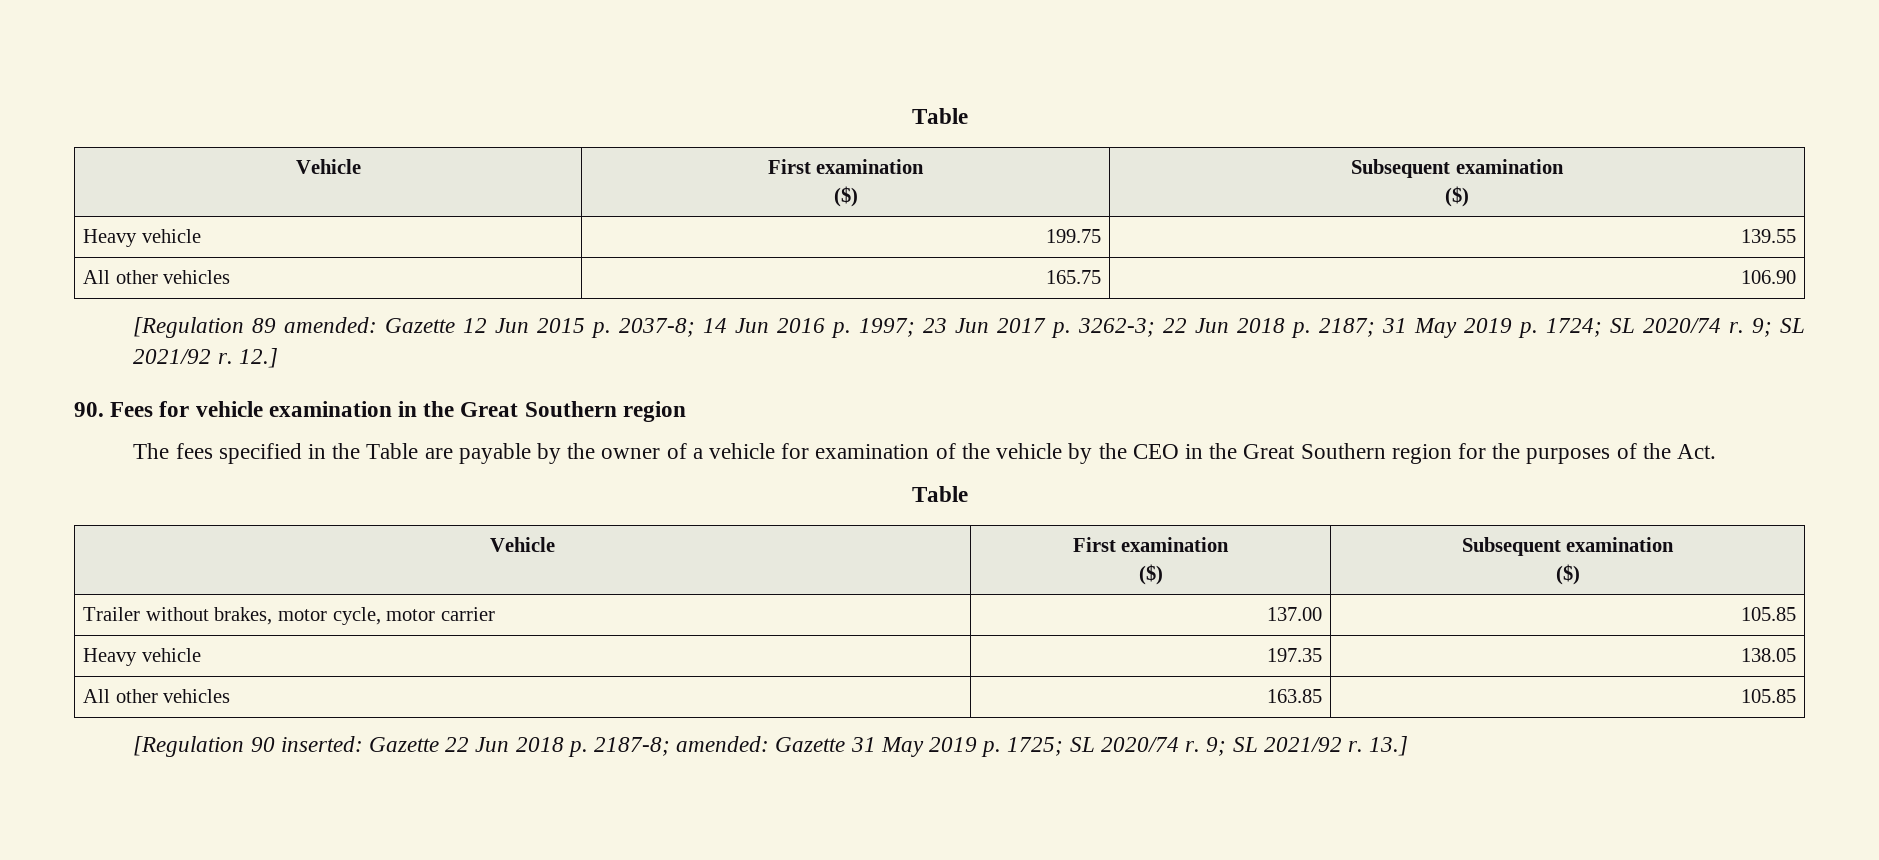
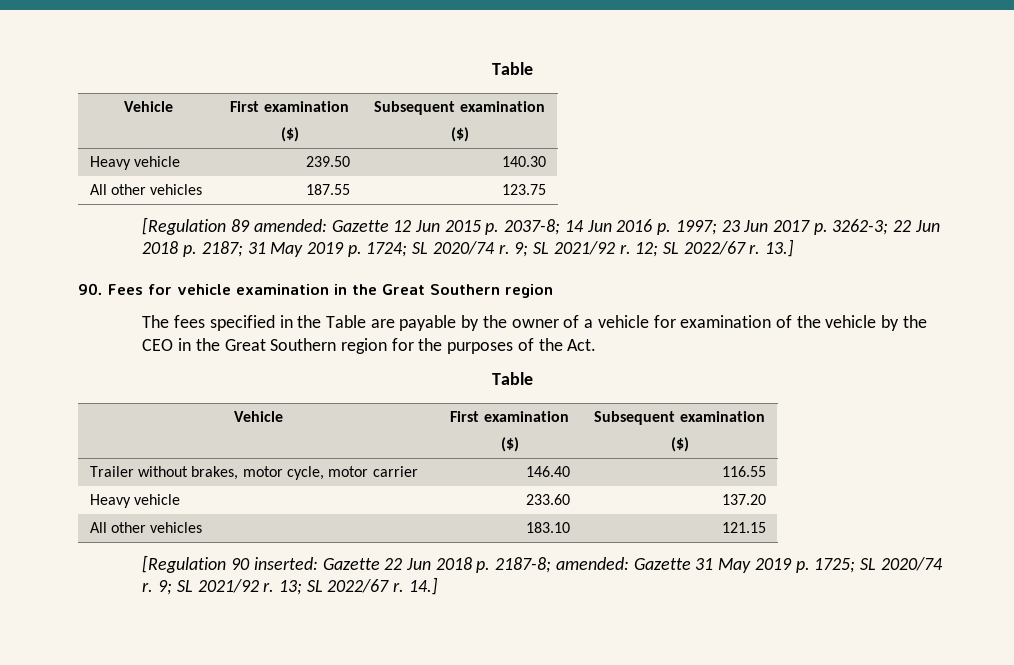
- Heavy vehicle | 199.75 | 139.55
- All other vehicles | 165.75 | 106.90
+ Heavy vehicle | 239.50 | 140.30
+ All other vehicles | 187.55 | 123.75
- 12.]
+ 12; SL 2022/67 r. 13.]
- Trailer without brakes, motor cycle, motor carrier | 137.00 | 105.85
- Heavy vehicle | 197.35 | 138.05
- All other vehicles | 163.85 | 105.85
+ Trailer without brakes, motor cycle, motor carrier | 146.40 | 116.55
+ Heavy vehicle | 233.60 | 137.20
+ All other vehicles | 183.10 | 121.15
- 13.]
+ 13; SL 2022/67 r. 14.]

